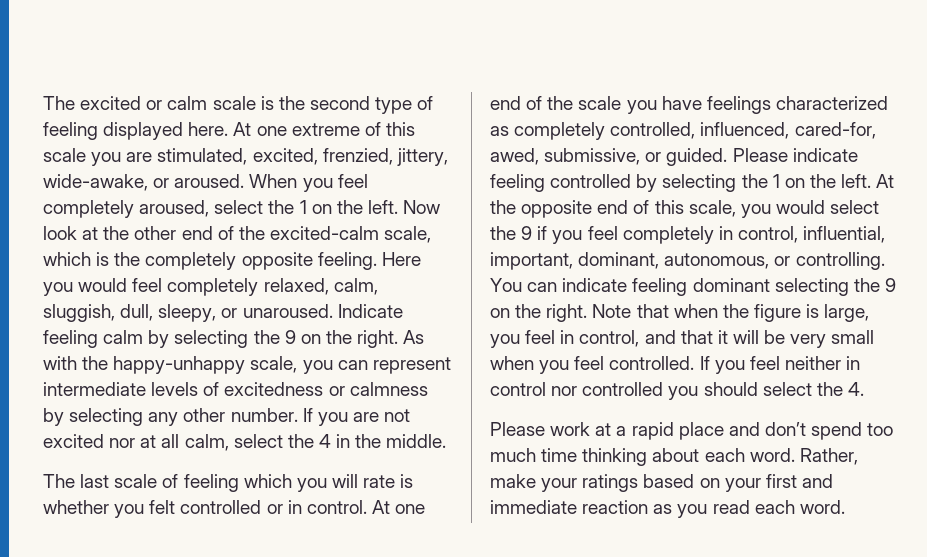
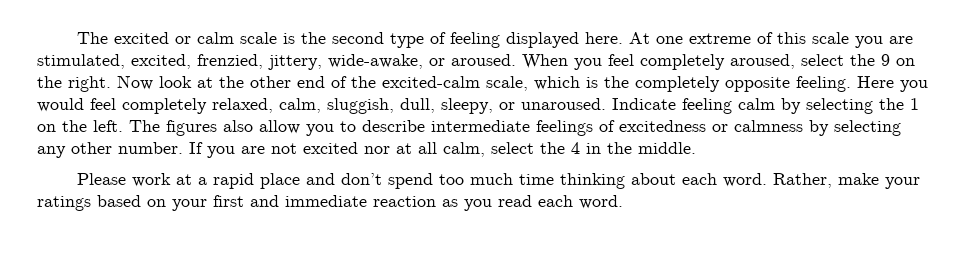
- When you feel completely aroused, select the 1 on the left.
+ When you feel completely aroused, select the 9 on the right.
- Indicate feeling calm by selecting the 9 on the right. As with the happy-unhappy scale, you can represent intermediate levels of excitedness or calmness by selecting any other number.
+ Indicate feeling calm by selecting the 1 on the left. The figures also allow you to describe intermediate feelings of excitedness or calmness by selecting any other number.
- The last scale of feeling which you will rate is whether you felt controlled or in control. At one end of the scale you have feelings characterized as completely controlled, influenced, cared-for, awed, submissive, or guided. Please indicate feeling controlled by selecting the 1 on the left. At the opposite end of this scale, you would select the 9 if you feel completely in control, influential, important, dominant, autonomous, or controlling. You can indicate feeling dominant selecting the 9 on the right. Note that when the figure is large, you feel in control, and that it will be very small when you feel controlled. If you feel neither in control nor controlled you should select the 4.

